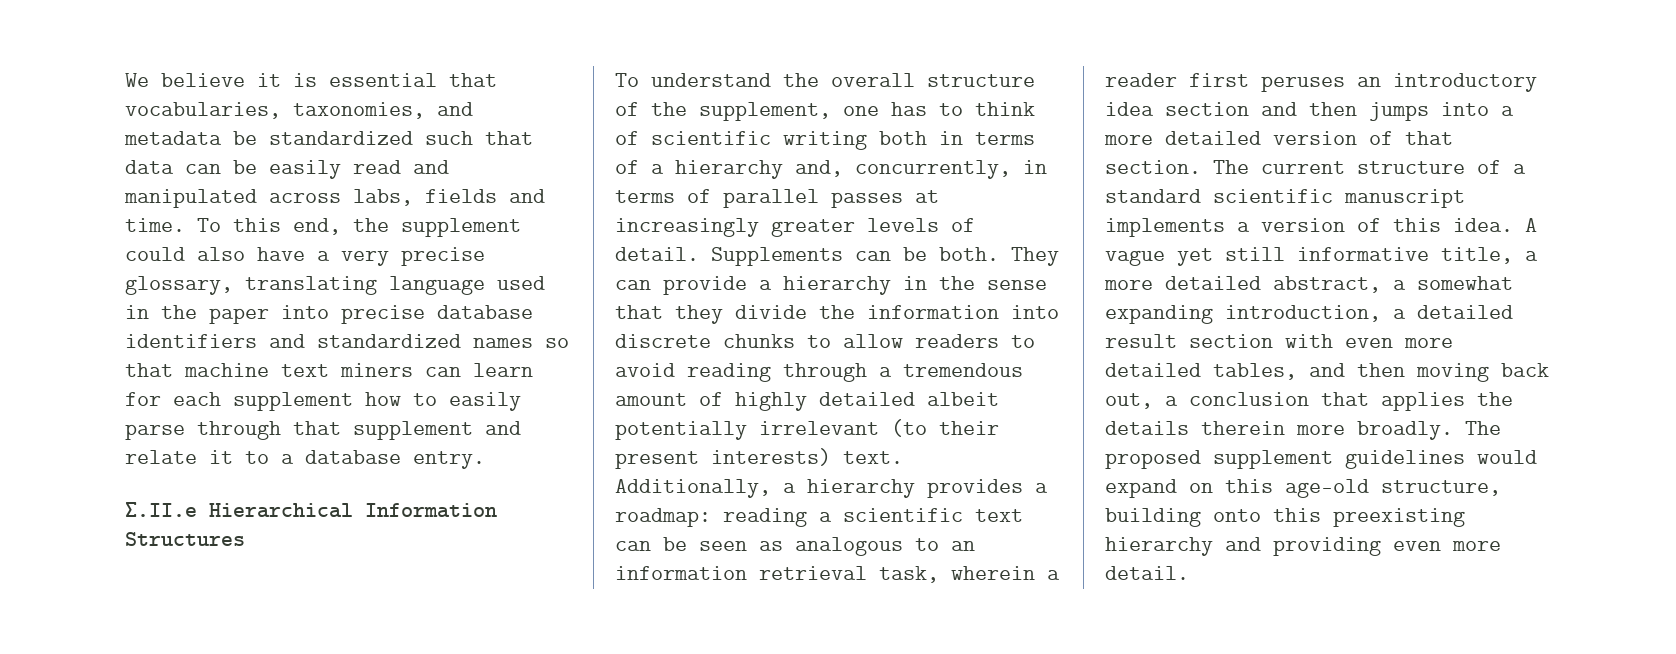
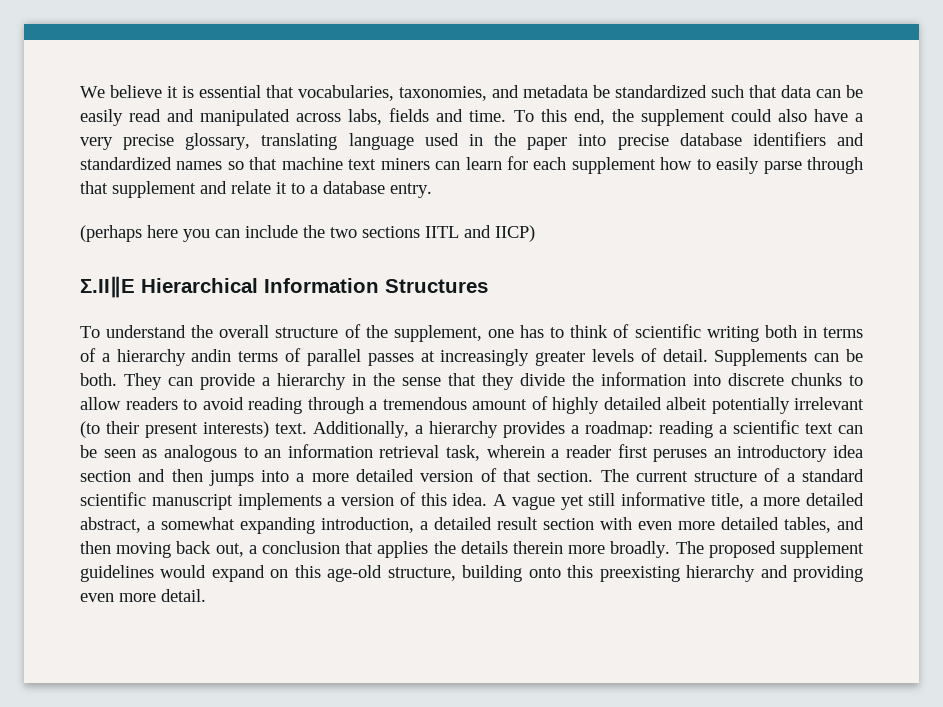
- Σ.II.e Hierarchical Information Structures
+ (perhaps here you can include the two sections IITL and IICP)
+ Σ.II∥E Hierarchical Information Structures
- To understand the overall structure of the supplement, one has to think of scientific writing both in terms of a hierarchy and, concurrently, in terms of parallel passes at increasingly greater levels of detail.
+ To understand the overall structure of the supplement, one has to think of scientific writing both in terms of a hierarchy andin terms of parallel passes at increasingly greater levels of detail.

